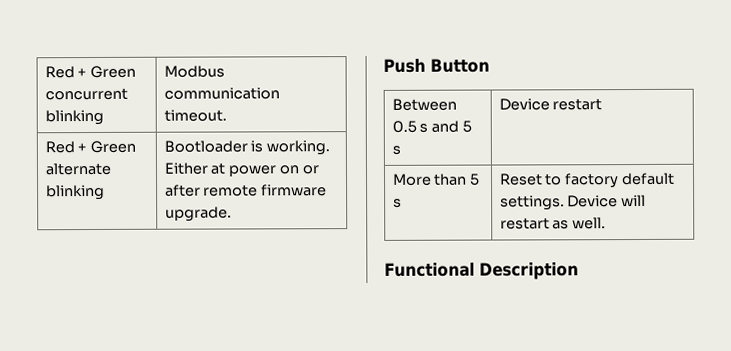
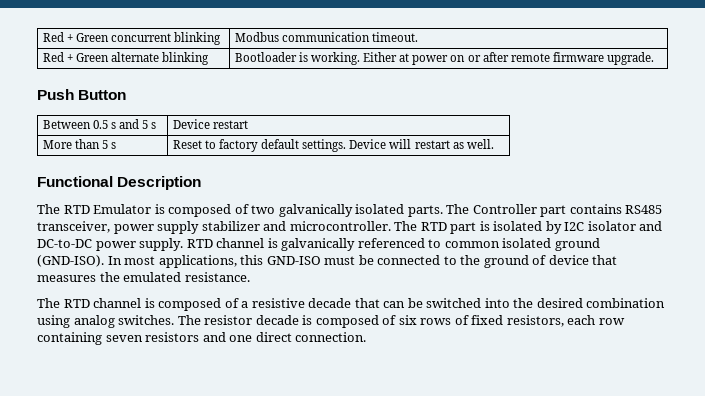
+ The RTD Emulator is composed of two galvanically isolated parts. The Controller part contains RS485 transceiver, power supply stabilizer and microcontroller. The RTD part is isolated by I2C isolator and DC-to-DC power supply. RTD channel is galvanically referenced to common isolated ground (GND-ISO). In most applications, this GND-ISO must be connected to the ground of device that measures the emulated resistance.
+ The RTD channel is composed of a resistive decade that can be switched into the desired combination using analog switches. The resistor decade is composed of six rows of fixed resistors, each row containing seven resistors and one direct connection.

